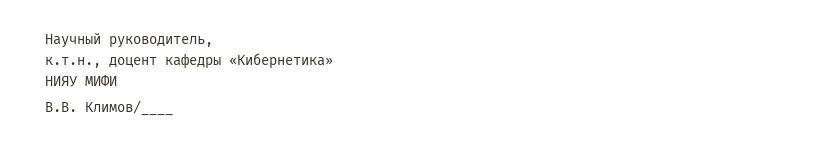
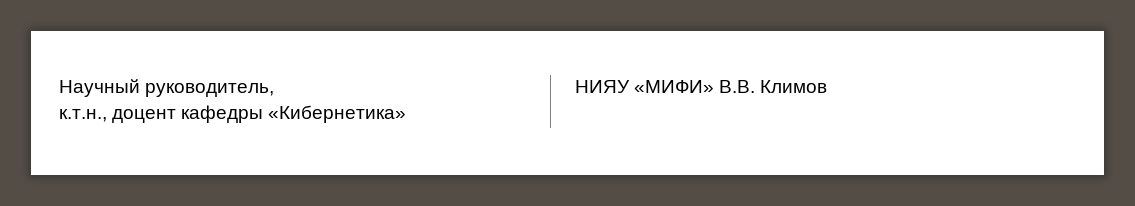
- НИЯУ МИФИ
- В.В. Климов/____
+ НИЯУ «МИФИ» В.В. Климов

